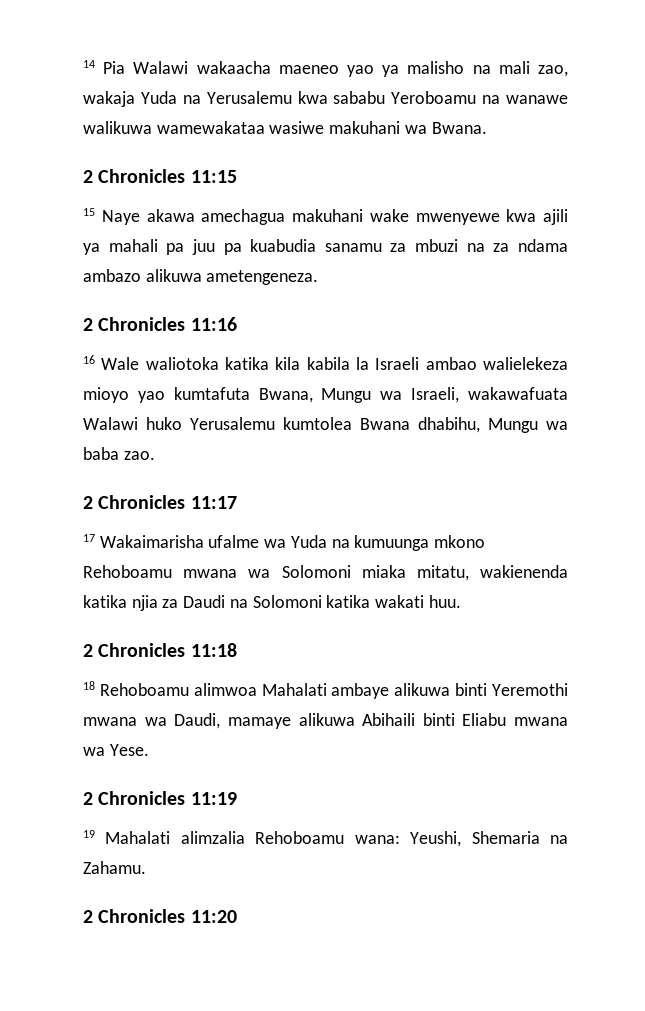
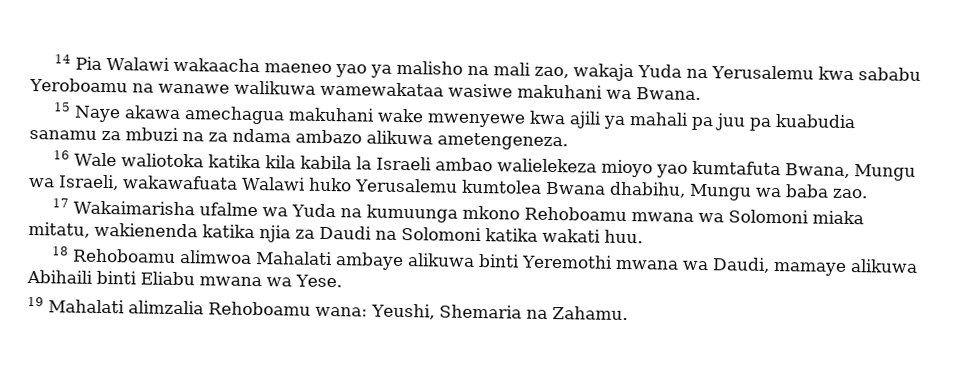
- 2 Chronicles 11:15
- 2 Chronicles 11:16
- 2 Chronicles 11:17
- 2 Chronicles 11:18
- 2 Chronicles 11:19
- 2 Chronicles 11:20

